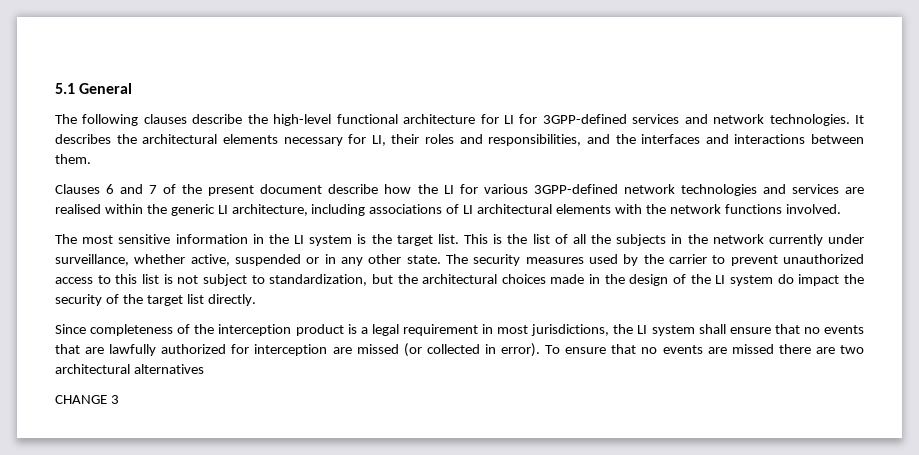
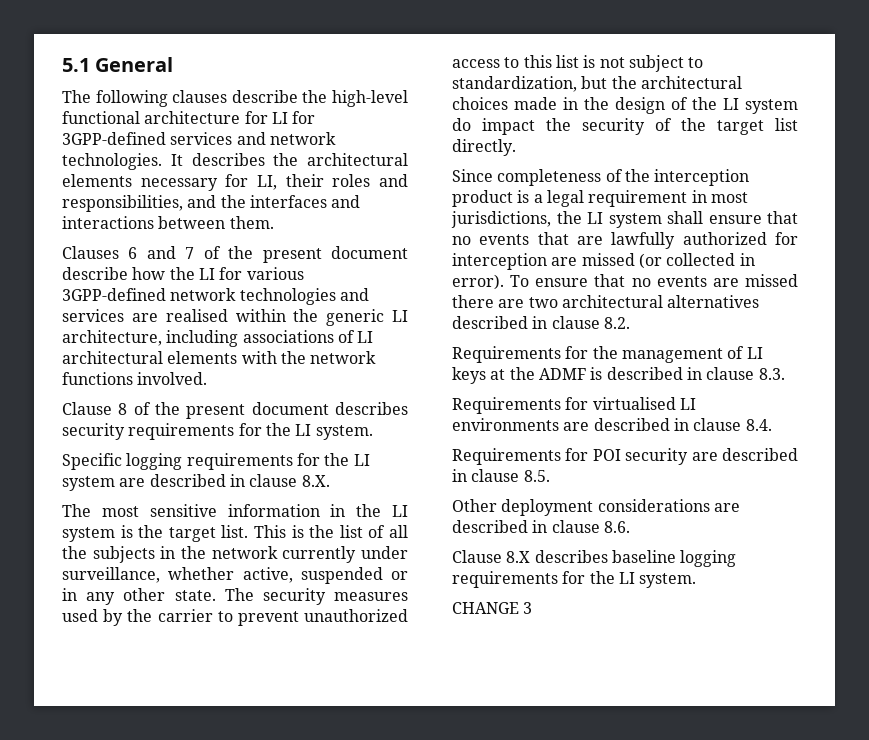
+ Clause 8 of the present document describes security requirements for the LI system.
+ Specific logging requirements for the LI system are described in clause 8.X.
- To ensure that no events are missed there are two architectural alternatives
+ To ensure that no events are missed there are two architectural alternatives described in clause 8.2.
+ Requirements for the management of LI keys at the ADMF is described in clause 8.3.
+ Requirements for virtualised LI environments are described in clause 8.4.
+ Requirements for POI security are described in clause 8.5.
+ Other deployment considerations are described in clause 8.6.
+ Clause 8.X describes baseline logging requirements for the LI system.

